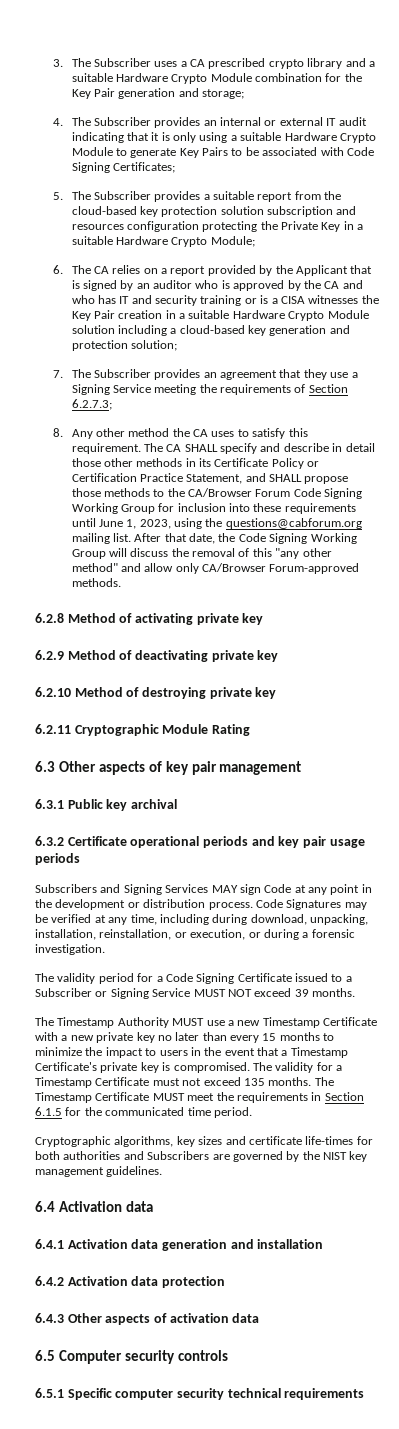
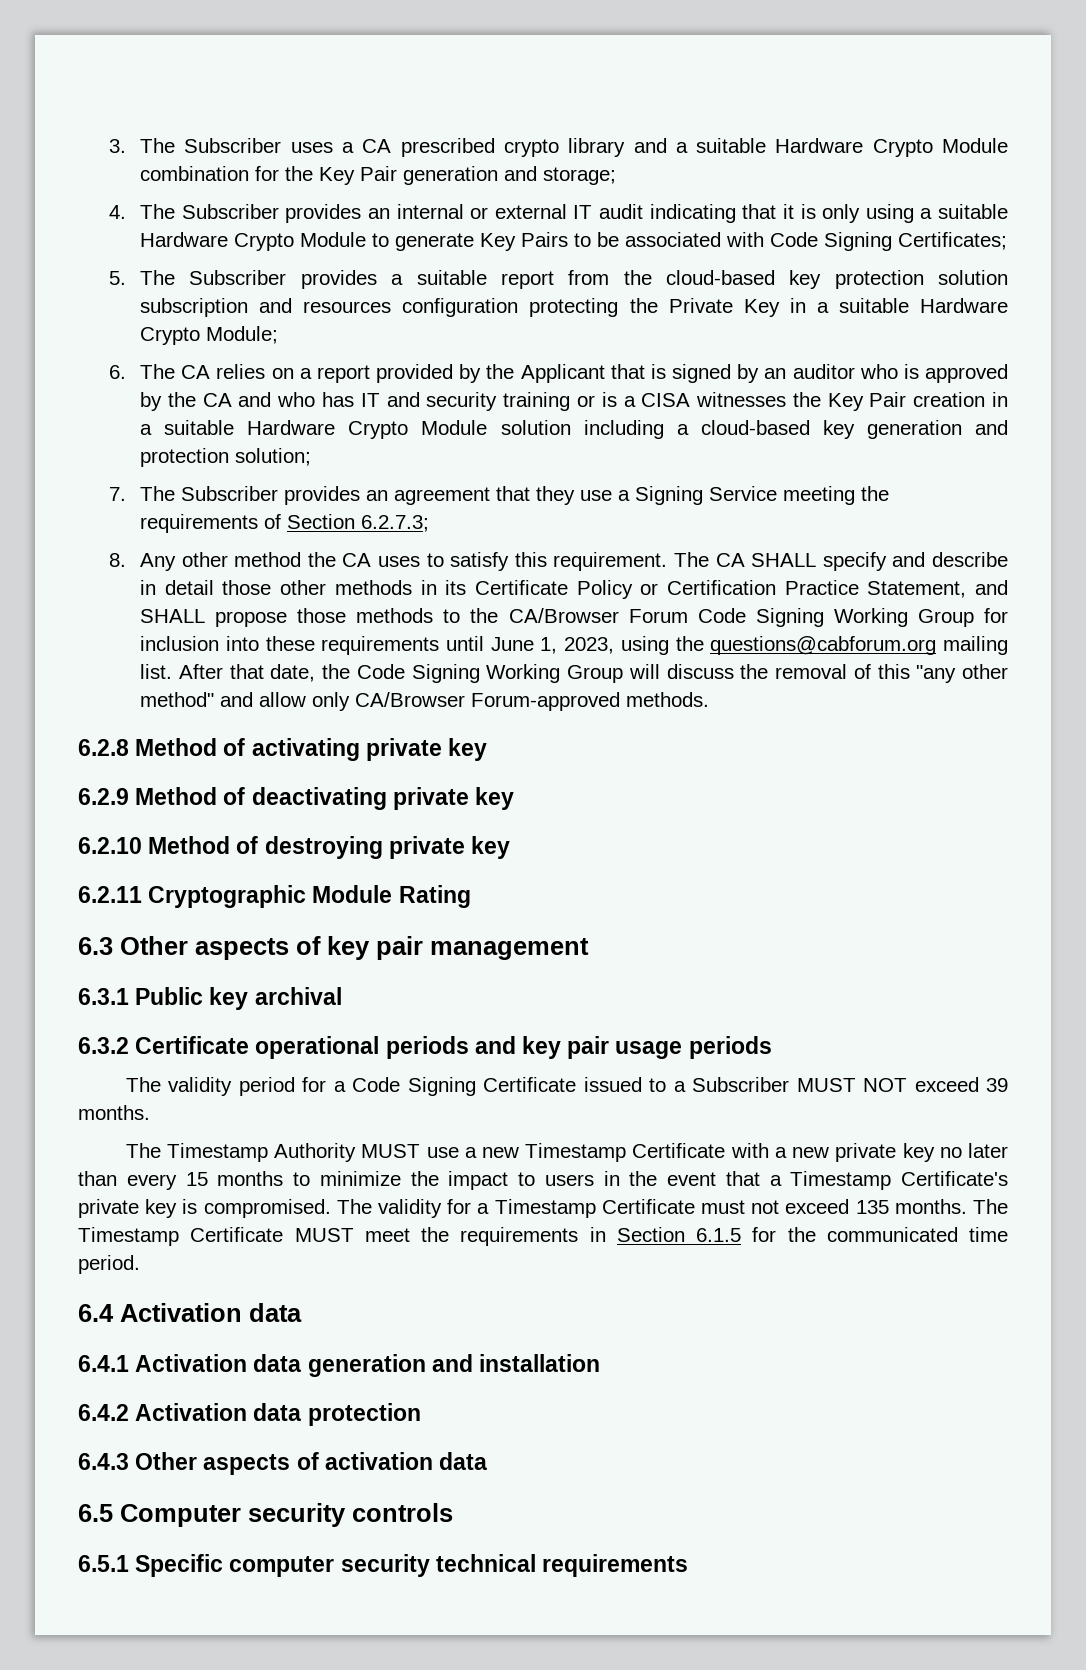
- Subscribers and Signing Services MAY sign Code at any point in the development or distribution process. Code Signatures may be verified at any time, including during download, unpacking, installation, reinstallation, or execution, or during a forensic investigation.
- The validity period for a Code Signing Certificate issued to a Subscriber or Signing Service MUST NOT exceed 39 months.
+ The validity period for a Code Signing Certificate issued to a Subscriber MUST NOT exceed 39 months.
- Cryptographic algorithms, key sizes and certificate life-times for both authorities and Subscribers are governed by the NIST key management guidelines.

